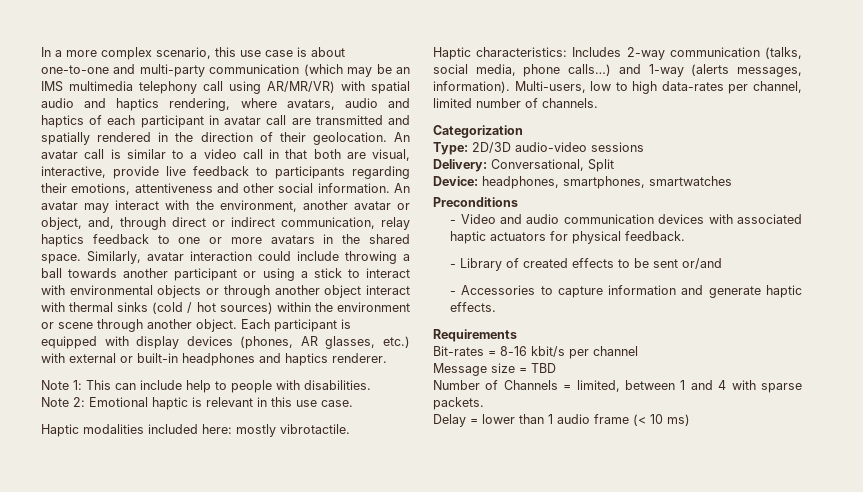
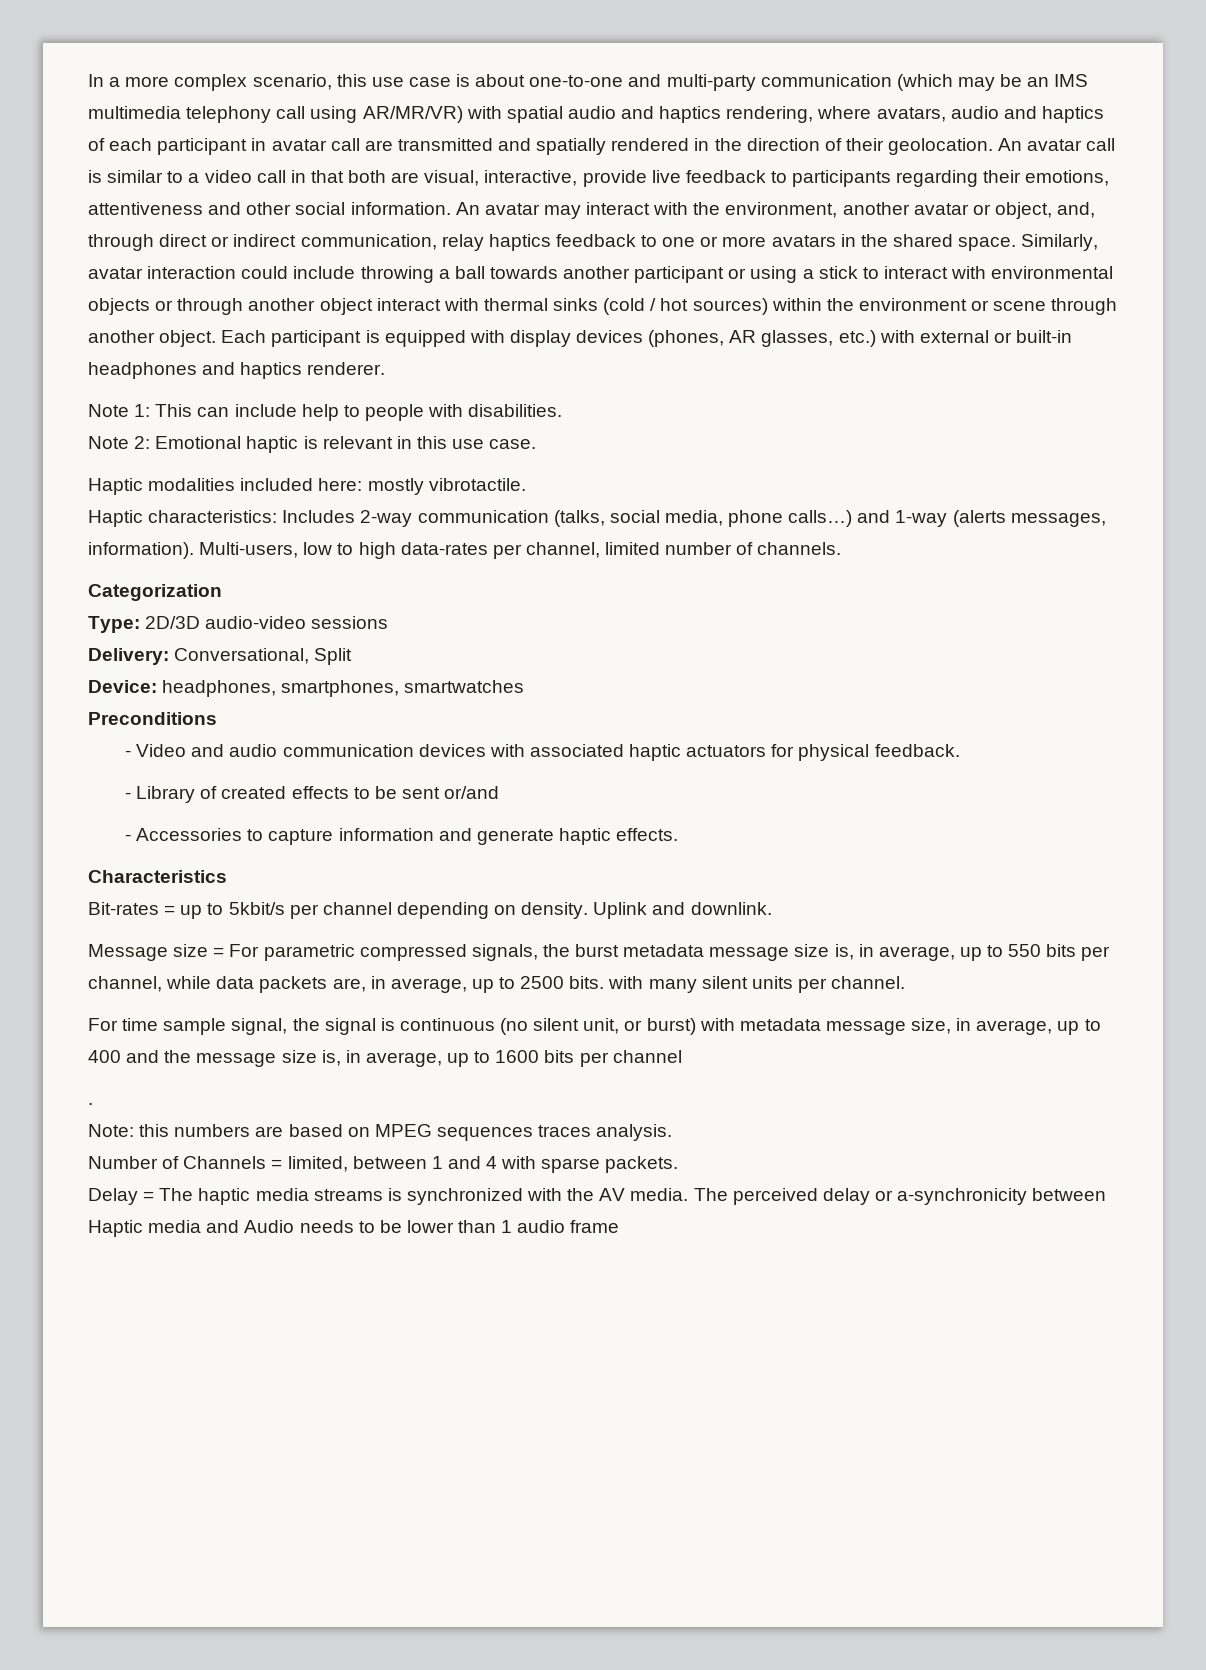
- Requirements
+ Characteristics
- Bit-rates = 8-16 kbit/s per channel
- Message size = TBD
+ Bit-rates = up to 5kbit/s per channel depending on density. Uplink and downlink.
+ Message size = For parametric compressed signals, the burst metadata message size is, in average, up to 550 bits per channel, while data packets are, in average, up to 2500 bits. with many silent units per channel.
+ For time sample signal, the signal is continuous (no silent unit, or burst) with metadata message size, in average, up to 400 and the message size is, in average, up to 1600 bits per channel
+ .
+ Note: this numbers are based on MPEG sequences traces analysis.
- Delay = lower than 1 audio frame (< 10 ms)
+ Delay = The haptic media streams is synchronized with the AV media. The perceived delay or a-synchronicity between Haptic media and Audio needs to be lower than 1 audio frame

